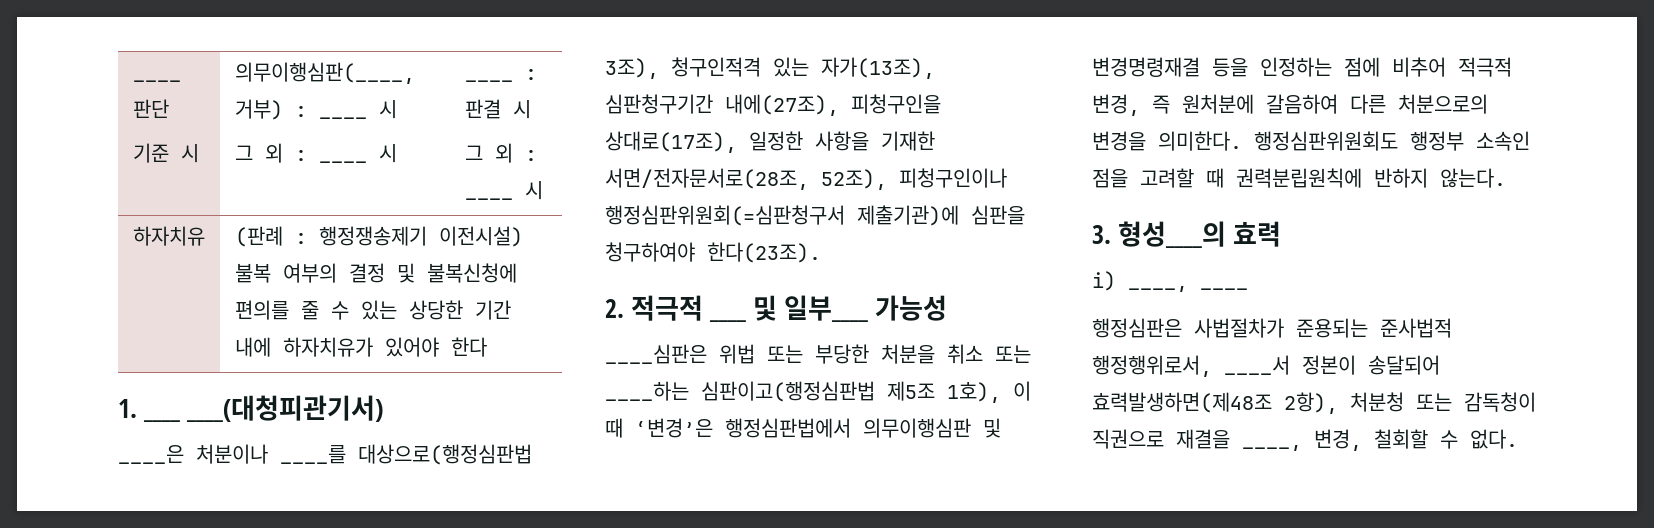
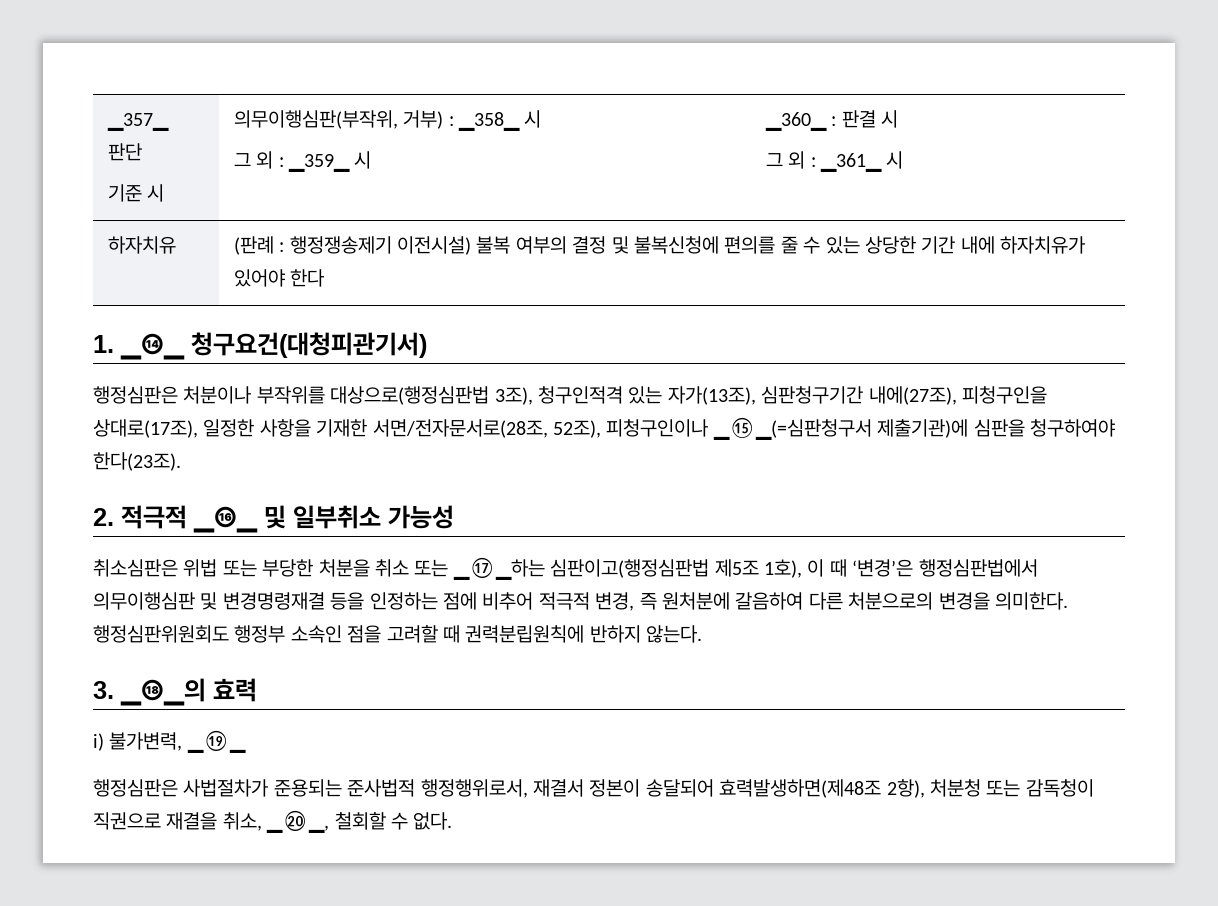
- ____ 판단
- 기준 시 | 의무이행심판(____, 거부) : ____ 시
- 그 외 : ____ 시 | ____ : 판결 시
- 그 외 : ____ 시
+ ▁357▁ 판단
+ 기준 시 | 의무이행심판(부작위, 거부) : ▁358▁ 시
+ 그 외 : ▁359▁ 시 | ▁360▁ : 판결 시
+ 그 외 : ▁361▁ 시
- 1. ____ ____(대청피관기서)
- ____은 처분이나 ____를 대상으로(행정심판법 3조), 청구인적격 있는 자가(13조), 심판청구기간 내에(27조), 피청구인을 상대로(17조), 일정한 사항을 기재한 서면/전자문서로(28조, 52조), 피청구인이나 행정심판위원회(=심판청구서 제출기관)에 심판을 청구하여야 한다(23조).
+ 1. ▁⑭▁ 청구요건(대청피관기서)
+ 행정심판은 처분이나 부작위를 대상으로(행정심판법 3조), 청구인적격 있는 자가(13조), 심판청구기간 내에(27조), 피청구인을 상대로(17조), 일정한 사항을 기재한 서면/전자문서로(28조, 52조), 피청구인이나 ▁⑮▁(=심판청구서 제출기관)에 심판을 청구하여야 한다(23조).
- 2. 적극적 ____ 및 일부____ 가능성
+ 2. 적극적 ▁⑯▁ 및 일부취소 가능성
- ____심판은 위법 또는 부당한 처분을 취소 또는 ____하는 심판이고(행정심판법 제5조 1호), 이 때 ‘변경’은 행정심판법에서 의무이행심판 및 변경명령재결 등을 인정하는 점에 비추어 적극적 변경, 즉 원처분에 갈음하여 다른 처분으로의 변경을 의미한다.
+ 취소심판은 위법 또는 부당한 처분을 취소 또는 ▁⑰▁하는 심판이고(행정심판법 제5조 1호), 이 때 ‘변경’은 행정심판법에서 의무이행심판 및 변경명령재결 등을 인정하는 점에 비추어 적극적 변경, 즉 원처분에 갈음하여 다른 처분으로의 변경을 의미한다.
- 3. 형성____의 효력
+ 3. ▁⑱▁의 효력
- i) ____, ____
+ i) 불가변력, ▁⑲▁
- 행정심판은 사법절차가 준용되는 준사법적 행정행위로서, ____서 정본이 송달되어 효력발생하면(제48조 2항), 처분청 또는 감독청이 직권으로 재결을 ____, 변경, 철회할 수 없다.
+ 행정심판은 사법절차가 준용되는 준사법적 행정행위로서, 재결서 정본이 송달되어 효력발생하면(제48조 2항), 처분청 또는 감독청이 직권으로 재결을 취소, ▁⑳▁, 철회할 수 없다.

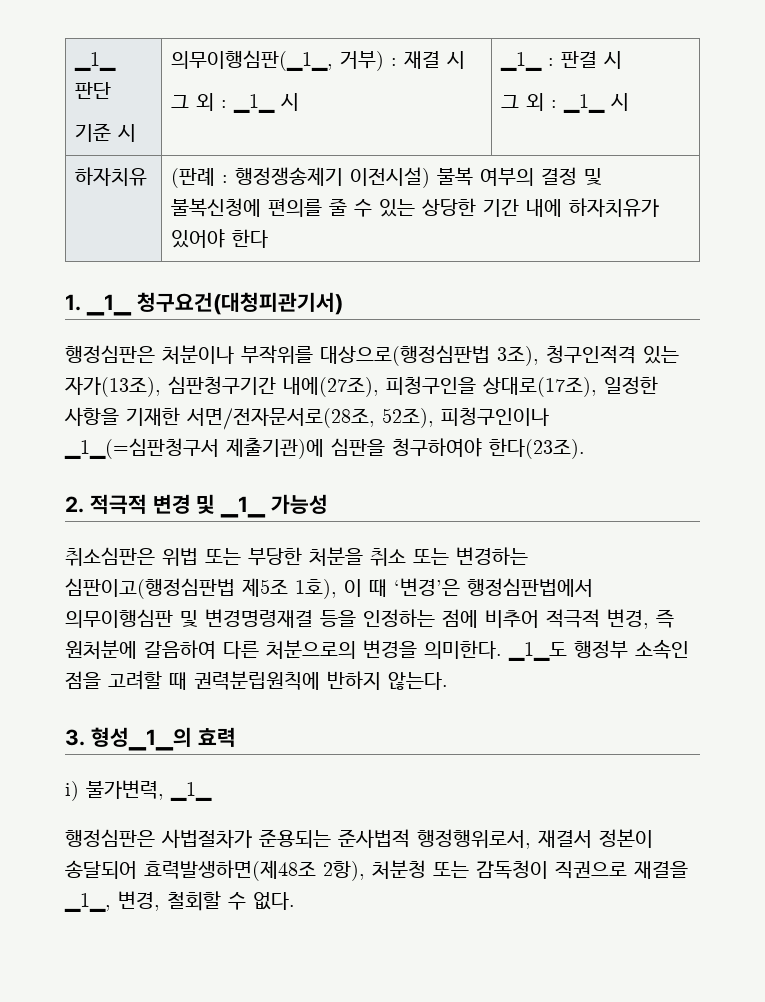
- ▁357▁ 판단
- 기준 시 | 의무이행심판(부작위, 거부) : ▁358▁ 시
- 그 외 : ▁359▁ 시 | ▁360▁ : 판결 시
- 그 외 : ▁361▁ 시
+ ▁1▁ 판단
+ 기준 시 | 의무이행심판(▁1▁, 거부) : 재결 시
+ 그 외 : ▁1▁ 시 | ▁1▁ : 판결 시
+ 그 외 : ▁1▁ 시
- 1. ▁⑭▁ 청구요건(대청피관기서)
+ 1. ▁1▁ 청구요건(대청피관기서)
- 행정심판은 처분이나 부작위를 대상으로(행정심판법 3조), 청구인적격 있는 자가(13조), 심판청구기간 내에(27조), 피청구인을 상대로(17조), 일정한 사항을 기재한 서면/전자문서로(28조, 52조), 피청구인이나 ▁⑮▁(=심판청구서 제출기관)에 심판을 청구하여야 한다(23조).
+ 행정심판은 처분이나 부작위를 대상으로(행정심판법 3조), 청구인적격 있는 자가(13조), 심판청구기간 내에(27조), 피청구인을 상대로(17조), 일정한 사항을 기재한 서면/전자문서로(28조, 52조), 피청구인이나 ▁1▁(=심판청구서 제출기관)에 심판을 청구하여야 한다(23조).
- 2. 적극적 ▁⑯▁ 및 일부취소 가능성
+ 2. 적극적 변경 및 ▁1▁ 가능성
- 취소심판은 위법 또는 부당한 처분을 취소 또는 ▁⑰▁하는 심판이고(행정심판법 제5조 1호), 이 때 ‘변경’은 행정심판법에서 의무이행심판 및 변경명령재결 등을 인정하는 점에 비추어 적극적 변경, 즉 원처분에 갈음하여 다른 처분으로의 변경을 의미한다.
+ 취소심판은 위법 또는 부당한 처분을 취소 또는 변경하는 심판이고(행정심판법 제5조 1호), 이 때 ‘변경’은 행정심판법에서 의무이행심판 및 변경명령재결 등을 인정하는 점에 비추어 적극적 변경, 즉 원처분에 갈음하여 다른 처분으로의 변경을 의미한다.
- 행정심판위원회도 행정부 소속인 점을 고려할 때 권력분립원칙에 반하지 않는다.
+ ▁1▁도 행정부 소속인 점을 고려할 때 권력분립원칙에 반하지 않는다.
- 3. ▁⑱▁의 효력
+ 3. 형성▁1▁의 효력
- i) 불가변력, ▁⑲▁
+ i) 불가변력, ▁1▁
- 행정심판은 사법절차가 준용되는 준사법적 행정행위로서, 재결서 정본이 송달되어 효력발생하면(제48조 2항), 처분청 또는 감독청이 직권으로 재결을 취소, ▁⑳▁, 철회할 수 없다.
+ 행정심판은 사법절차가 준용되는 준사법적 행정행위로서, 재결서 정본이 송달되어 효력발생하면(제48조 2항), 처분청 또는 감독청이 직권으로 재결을 ▁1▁, 변경, 철회할 수 없다.

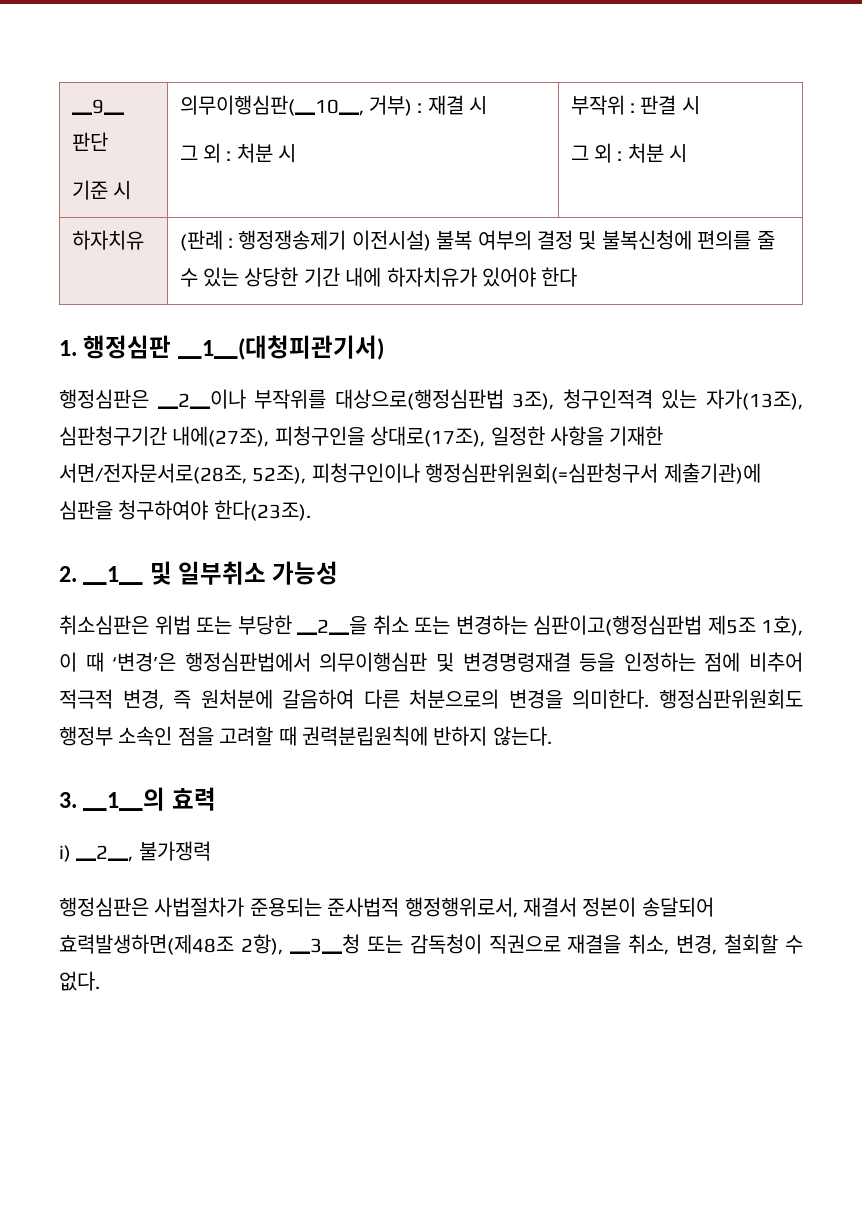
- ▁1▁ 판단
- 기준 시 | 의무이행심판(▁1▁, 거부) : 재결 시
- 그 외 : ▁1▁ 시 | ▁1▁ : 판결 시
- 그 외 : ▁1▁ 시
+ ▁9▁ 판단
+ 기준 시 | 의무이행심판(▁10▁, 거부) : 재결 시
+ 그 외 : 처분 시 | 부작위 : 판결 시
+ 그 외 : 처분 시
- 1. ▁1▁ 청구요건(대청피관기서)
- 행정심판은 처분이나 부작위를 대상으로(행정심판법 3조), 청구인적격 있는 자가(13조), 심판청구기간 내에(27조), 피청구인을 상대로(17조), 일정한 사항을 기재한 서면/전자문서로(28조, 52조), 피청구인이나 ▁1▁(=심판청구서 제출기관)에 심판을 청구하여야 한다(23조).
+ 1. 행정심판 ▁1▁(대청피관기서)
+ 행정심판은 ▁2▁이나 부작위를 대상으로(행정심판법 3조), 청구인적격 있는 자가(13조), 심판청구기간 내에(27조), 피청구인을 상대로(17조), 일정한 사항을 기재한 서면/전자문서로(28조, 52조), 피청구인이나 행정심판위원회(=심판청구서 제출기관)에 심판을 청구하여야 한다(23조).
- 2. 적극적 변경 및 ▁1▁ 가능성
+ 2. ▁1▁ 및 일부취소 가능성
- 취소심판은 위법 또는 부당한 처분을 취소 또는 변경하는 심판이고(행정심판법 제5조 1호), 이 때 ‘변경’은 행정심판법에서 의무이행심판 및 변경명령재결 등을 인정하는 점에 비추어 적극적 변경, 즉 원처분에 갈음하여 다른 처분으로의 변경을 의미한다.
+ 취소심판은 위법 또는 부당한 ▁2▁을 취소 또는 변경하는 심판이고(행정심판법 제5조 1호), 이 때 ‘변경’은 행정심판법에서 의무이행심판 및 변경명령재결 등을 인정하는 점에 비추어 적극적 변경, 즉 원처분에 갈음하여 다른 처분으로의 변경을 의미한다.
- ▁1▁도 행정부 소속인 점을 고려할 때 권력분립원칙에 반하지 않는다.
+ 행정심판위원회도 행정부 소속인 점을 고려할 때 권력분립원칙에 반하지 않는다.
- 3. 형성▁1▁의 효력
+ 3. ▁1▁의 효력
- i) 불가변력, ▁1▁
+ i) ▁2▁, 불가쟁력
- 행정심판은 사법절차가 준용되는 준사법적 행정행위로서, 재결서 정본이 송달되어 효력발생하면(제48조 2항), 처분청 또는 감독청이 직권으로 재결을 ▁1▁, 변경, 철회할 수 없다.
+ 행정심판은 사법절차가 준용되는 준사법적 행정행위로서, 재결서 정본이 송달되어 효력발생하면(제48조 2항), ▁3▁청 또는 감독청이 직권으로 재결을 취소, 변경, 철회할 수 없다.

